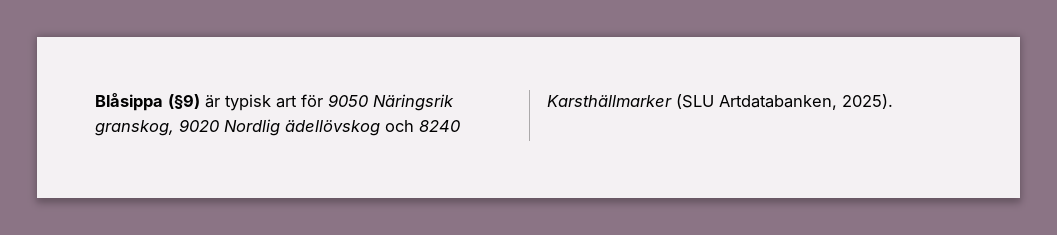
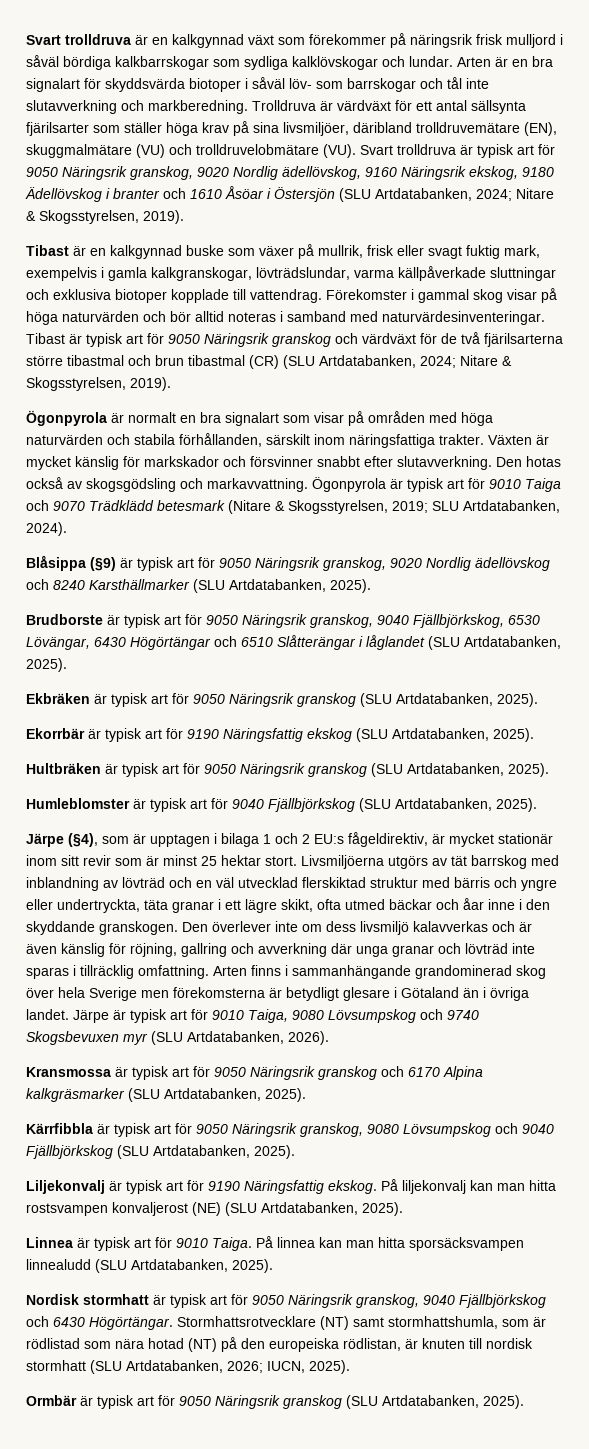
+ Svart trolldruva är en kalkgynnad växt som förekommer på näringsrik frisk mulljord i såväl bördiga kalkbarrskogar som sydliga kalklövskogar och lundar. Arten är en bra signalart för skyddsvärda biotoper i såväl löv- som barrskogar och tål inte slutavverkning och markberedning. Trolldruva är värdväxt för ett antal sällsynta fjärilsarter som ställer höga krav på sina livsmiljöer, däribland trolldruvemätare (EN), skuggmalmätare (VU) och trolldruvelobmätare (VU). Svart trolldruva är typisk art för 9050 Näringsrik granskog, 9020 Nordlig ädellövskog, 9160 Näringsrik ekskog, 9180 Ädellövskog i branter och 1610 Åsöar i Östersjön (SLU Artdatabanken, 2024; Nitare & Skogsstyrelsen, 2019).
+ Tibast är en kalkgynnad buske som växer på mullrik, frisk eller svagt fuktig mark, exempelvis i gamla kalkgranskogar, lövträdslundar, varma källpåverkade sluttningar och exklusiva biotoper kopplade till vattendrag. Förekomster i gammal skog visar på höga naturvärden och bör alltid noteras i samband med naturvärdesinventeringar. Tibast är typisk art för 9050 Näringsrik granskog och värdväxt för de två fjärilsarterna större tibastmal och brun tibastmal (CR) (SLU Artdatabanken, 2024; Nitare & Skogsstyrelsen, 2019).
+ Ögonpyrola är normalt en bra signalart som visar på områden med höga naturvärden och stabila förhållanden, särskilt inom näringsfattiga trakter. Växten är mycket känslig för markskador och försvinner snabbt efter slutavverkning. Den hotas också av skogsgödsling och markavvattning. Ögonpyrola är typisk art för 9010 Taiga och 9070 Trädklädd betesmark (Nitare & Skogsstyrelsen, 2019; SLU Artdatabanken, 2024).
+ Brudborste är typisk art för 9050 Näringsrik granskog, 9040 Fjällbjörkskog, 6530 Lövängar, 6430 Högörtängar och 6510 Slåtterängar i låglandet (SLU Artdatabanken, 2025).
+ Ekbräken är typisk art för 9050 Näringsrik granskog (SLU Artdatabanken, 2025).
+ Ekorrbär är typisk art för 9190 Näringsfattig ekskog (SLU Artdatabanken, 2025).
+ Hultbräken är typisk art för 9050 Näringsrik granskog (SLU Artdatabanken, 2025).
+ Humleblomster är typisk art för 9040 Fjällbjörkskog (SLU Artdatabanken, 2025).
+ Järpe (§4), som är upptagen i bilaga 1 och 2 EU:s fågeldirektiv, är mycket stationär inom sitt revir som är minst 25 hektar stort. Livsmiljöerna utgörs av tät barrskog med inblandning av lövträd och en väl utvecklad flerskiktad struktur med bärris och yngre eller undertryckta, täta granar i ett lägre skikt, ofta utmed bäckar och åar inne i den skyddande granskogen. Den överlever inte om dess livsmiljö kalavverkas och är även känslig för röjning, gallring och avverkning där unga granar och lövträd inte sparas i tillräcklig omfattning. Arten finns i sammanhängande grandominerad skog över hela Sverige men förekomsterna är betydligt glesare i Götaland än i övriga landet. Järpe är typisk art för 9010 Taiga, 9080 Lövsumpskog och 9740 Skogsbevuxen myr (SLU Artdatabanken, 2026).
+ Kransmossa är typisk art för 9050 Näringsrik granskog och 6170 Alpina kalkgräsmarker (SLU Artdatabanken, 2025).
+ Kärrfibbla är typisk art för 9050 Näringsrik granskog, 9080 Lövsumpskog och 9040 Fjällbjörkskog (SLU Artdatabanken, 2025).
+ Liljekonvalj är typisk art för 9190 Näringsfattig ekskog. På liljekonvalj kan man hitta rostsvampen konvaljerost (NE) (SLU Artdatabanken, 2025).
+ Linnea är typisk art för 9010 Taiga. På linnea kan man hitta sporsäcksvampen linnealudd (SLU Artdatabanken, 2025).
+ Nordisk stormhatt är typisk art för 9050 Näringsrik granskog, 9040 Fjällbjörkskog och 6430 Högörtängar. Stormhattsrotvecklare (NT) samt stormhattshumla, som är rödlistad som nära hotad (NT) på den europeiska rödlistan, är knuten till nordisk stormhatt (SLU Artdatabanken, 2026; IUCN, 2025).
+ Ormbär är typisk art för 9050 Näringsrik granskog (SLU Artdatabanken, 2025).

